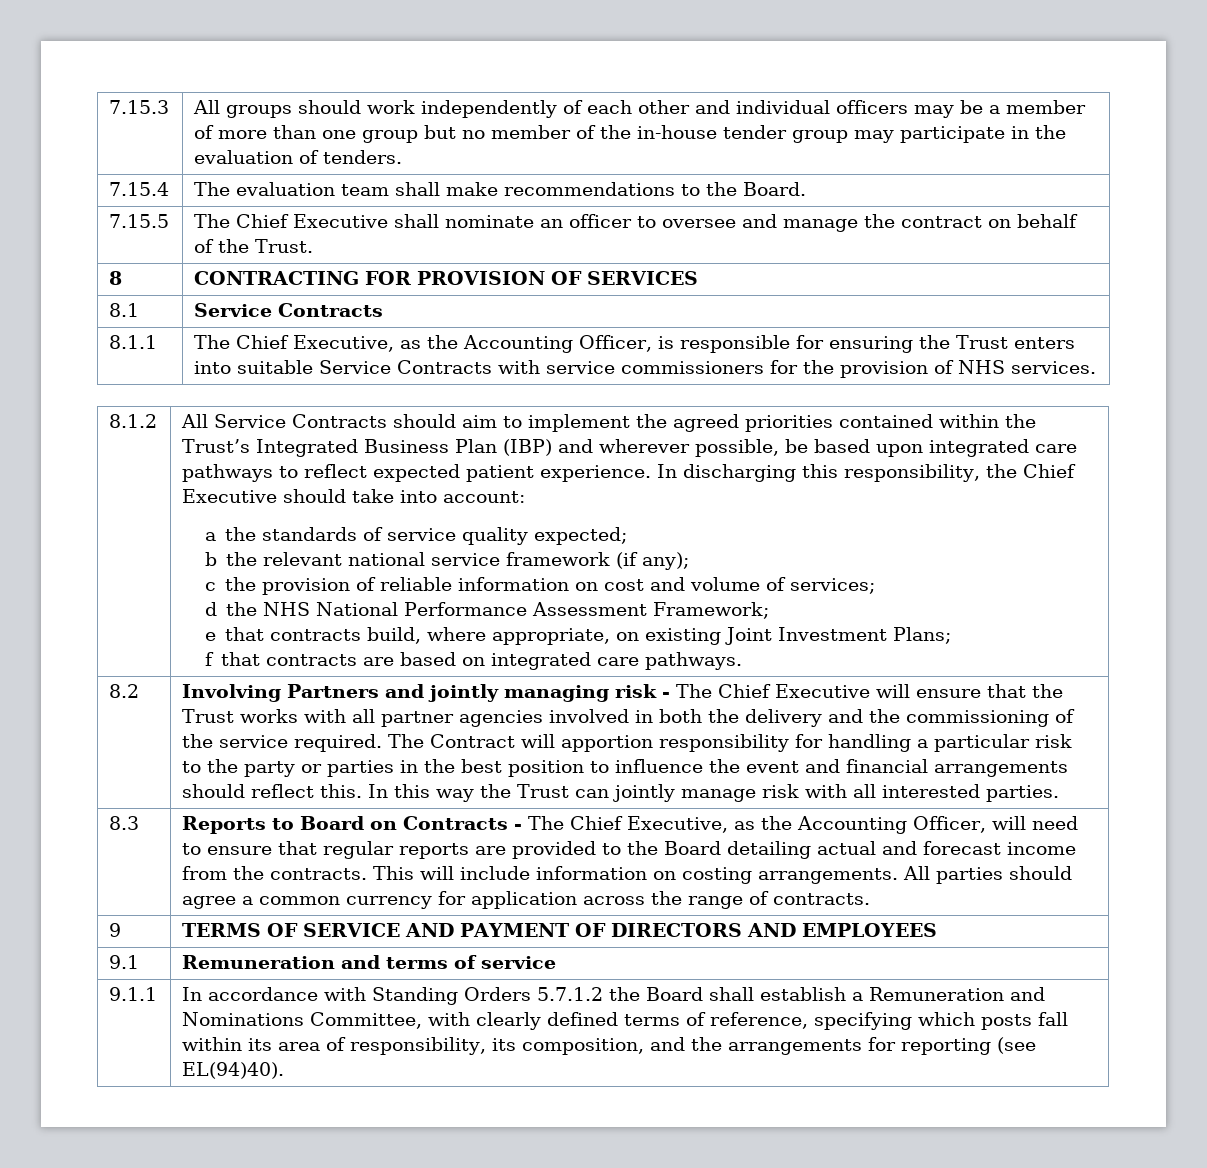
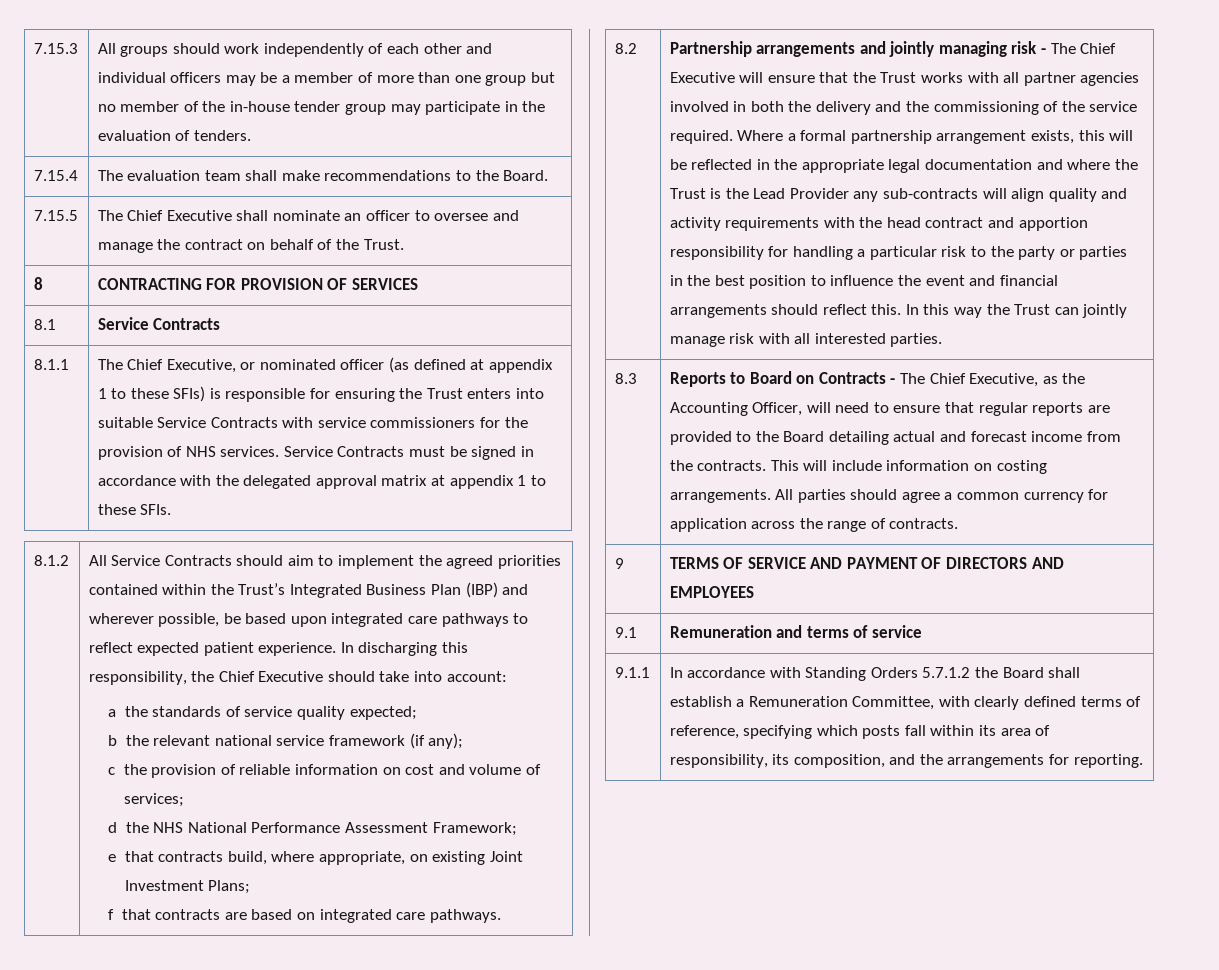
- The Chief Executive, as the Accounting Officer, is responsible for ensuring the Trust enters into suitable Service Contracts with service commissioners for the provision of NHS services.
+ The Chief Executive, or nominated officer (as defined at appendix 1 to these SFIs) is responsible for ensuring the Trust enters into suitable Service Contracts with service commissioners for the provision of NHS services. Service Contracts must be signed in accordance with the delegated approval matrix at appendix 1 to these SFIs.
- Involving Partners and jointly managing risk - The Chief Executive will ensure that the Trust works with all partner agencies involved in both the delivery and the commissioning of the service required.
+ Partnership arrangements and jointly managing risk - The Chief Executive will ensure that the Trust works with all partner agencies involved in both the delivery and the commissioning of the service required.
- The Contract will apportion responsibility for handling a particular risk to the party or parties in the best position to influence the event and financial arrangements should reflect this.
+ Where a formal partnership arrangement exists, this will be reflected in the appropriate legal documentation and where the Trust is the Lead Provider any sub-contracts will align quality and activity requirements with the head contract and apportion responsibility for handling a particular risk to the party or parties in the best position to influence the event and financial arrangements should reflect this.
- 9.1.1 | In accordance with Standing Orders 5.7.1.2 the Board shall establish a Remuneration and Nominations Committee, with clearly defined terms of reference, specifying which posts fall within its area of responsibility, its composition, and the arrangements for reporting (see EL(94)40).
+ 9.1.1 | In accordance with Standing Orders 5.7.1.2 the Board shall establish a Remuneration Committee, with clearly defined terms of reference, specifying which posts fall within its area of responsibility, its composition, and the arrangements for reporting.

